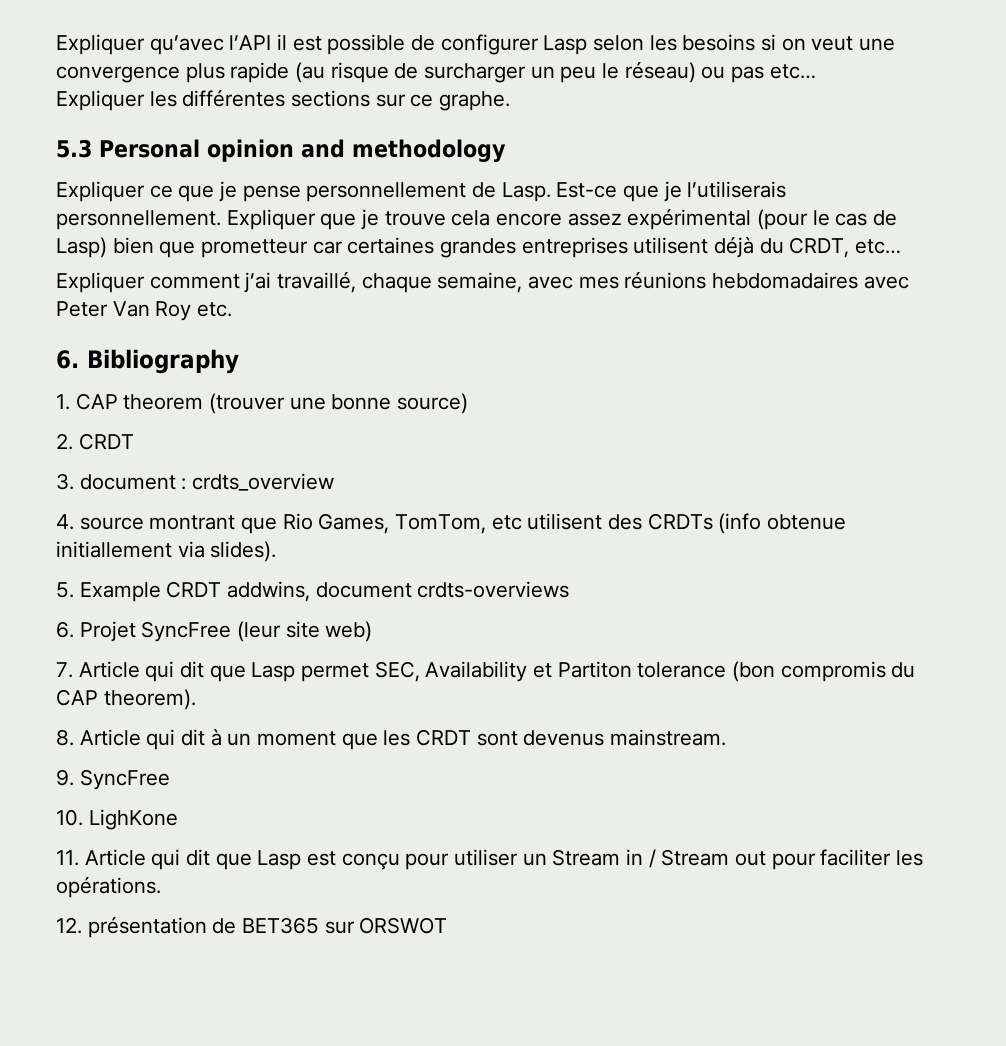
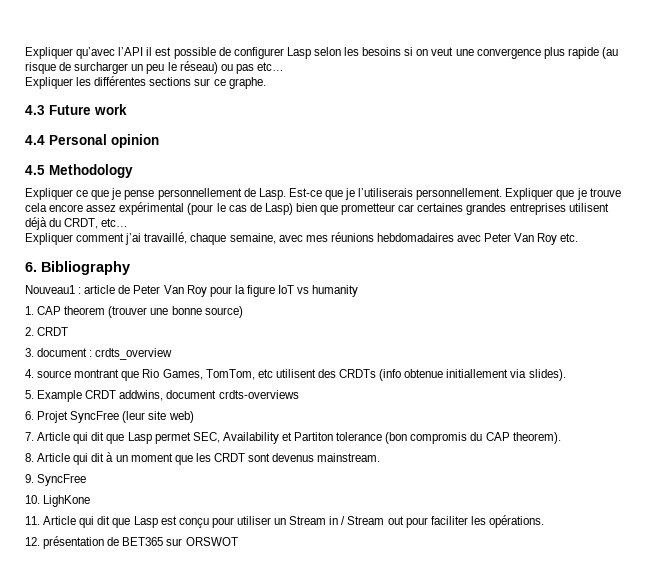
- 5.3 Personal opinion and methodology
+ 4.3 Future work
+ 4.4 Personal opinion
+ 4.5 Methodology
+ Nouveau1 : article de Peter Van Roy pour la figure IoT vs humanity

